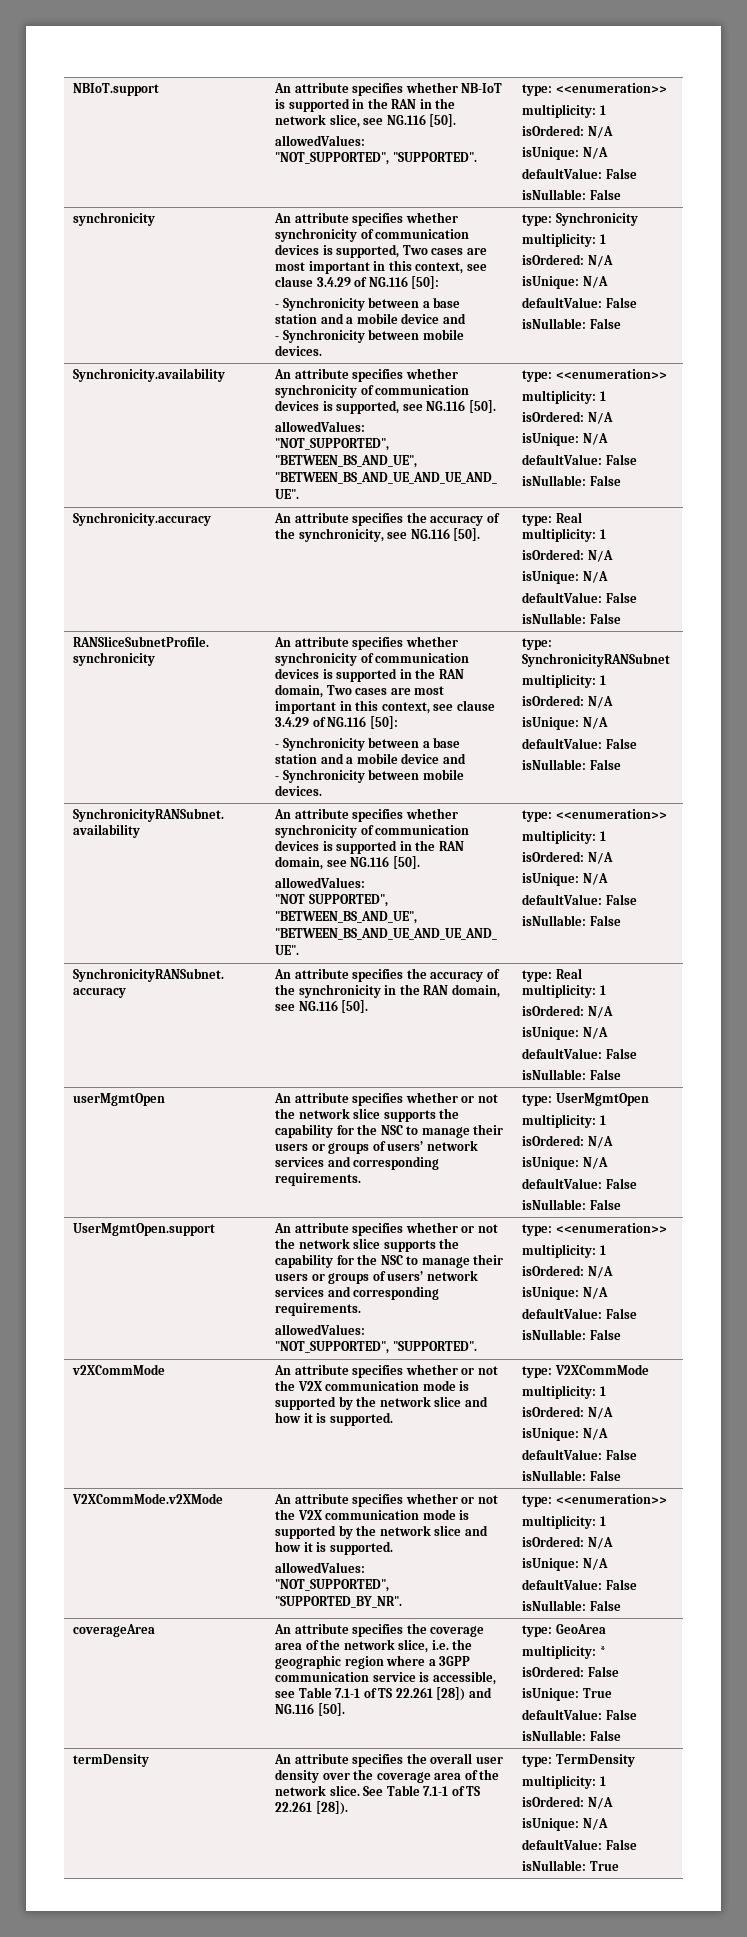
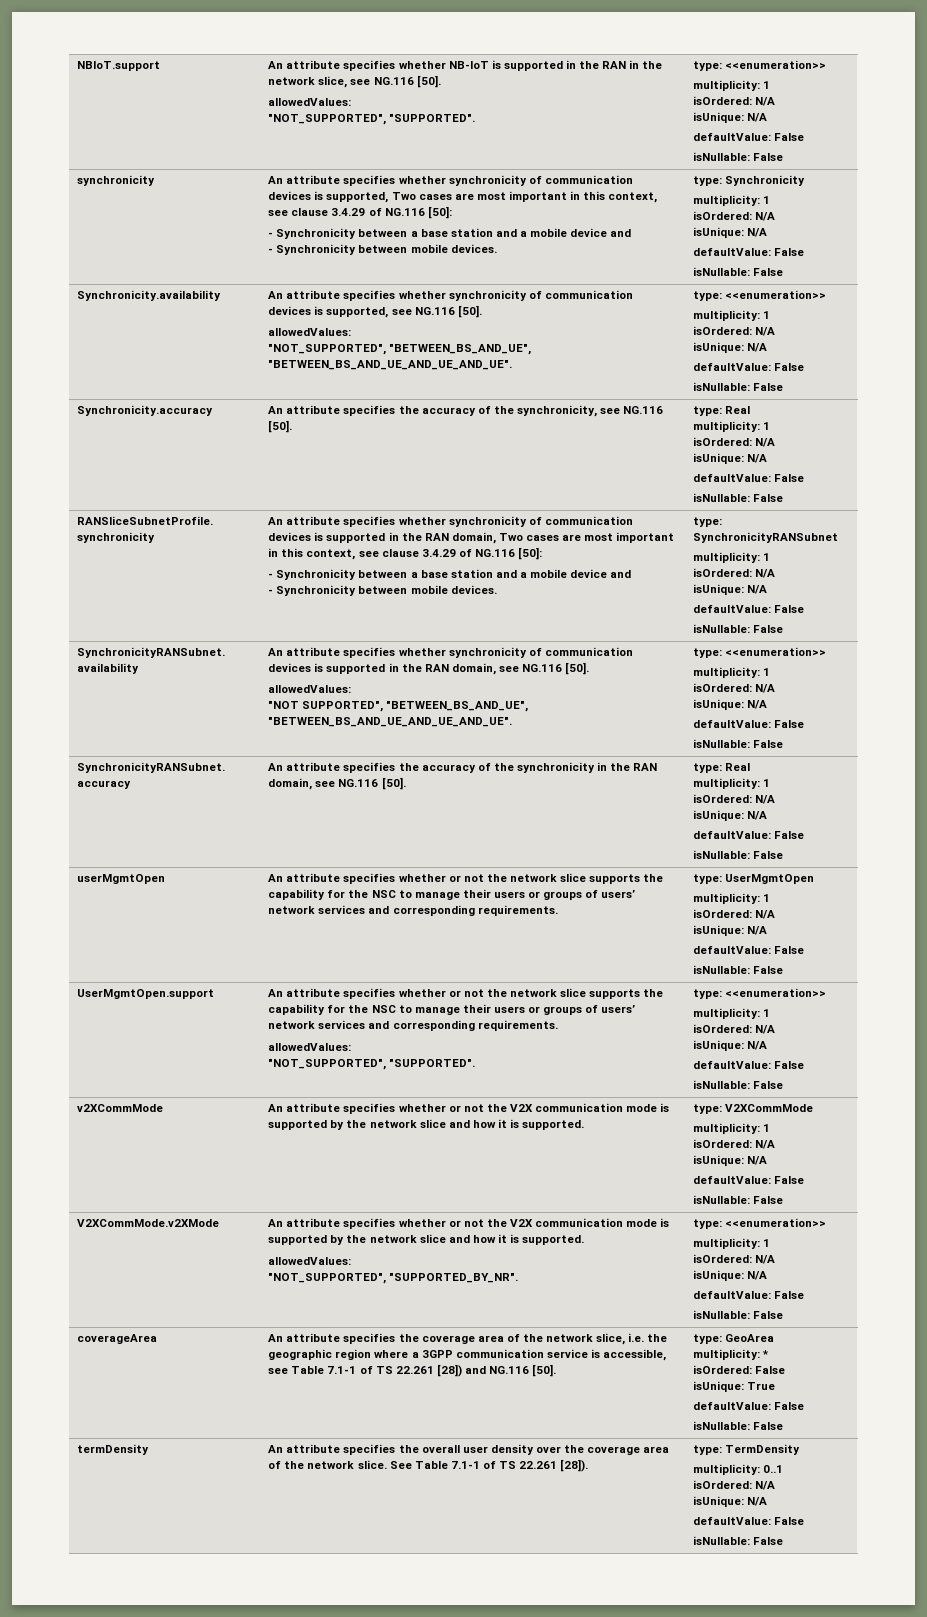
  termDensity | An attribute specifies the overall user density over the coverage area of the network slice. See Table 7.1-1 of TS 22.261 [28]). | type: TermDensity
- multiplicity: 1
+ multiplicity: 0..1
  isOrdered: N/A
  isUnique: N/A
  defaultValue: False
- isNullable: True
+ isNullable: False

